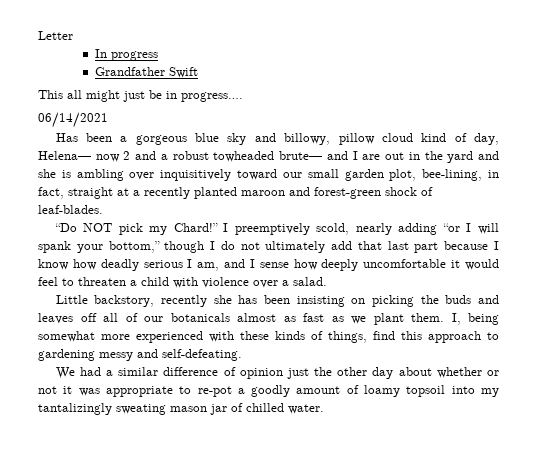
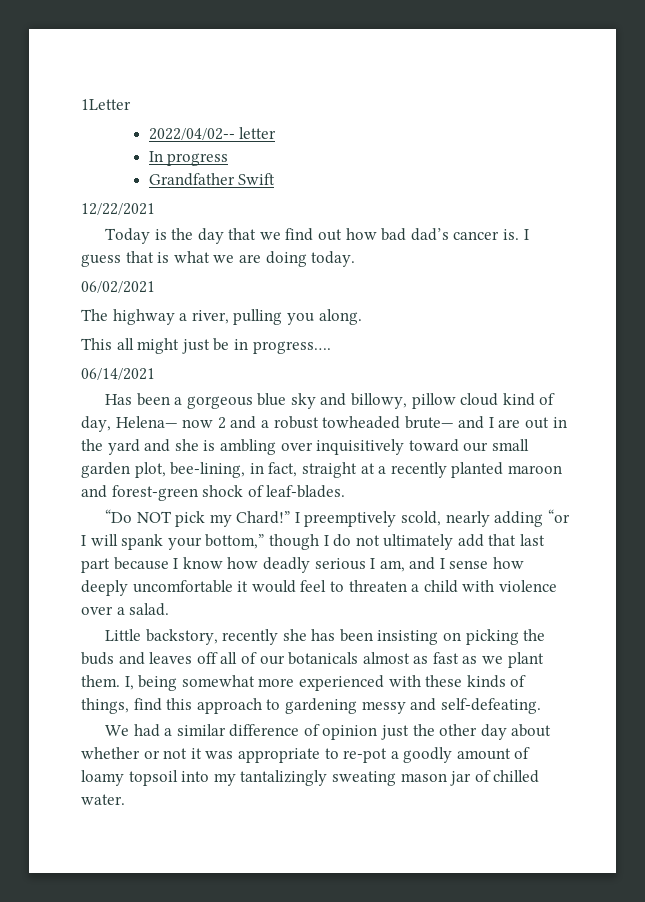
- Letter
+ 1Letter
+ 2022/04/02-- letter
+ 12/22/2021
+ Today is the day that we find out how bad dad’s cancer is. I guess that is what we are doing today.
+ 06/02/2021
+ The highway a river, pulling you along.

